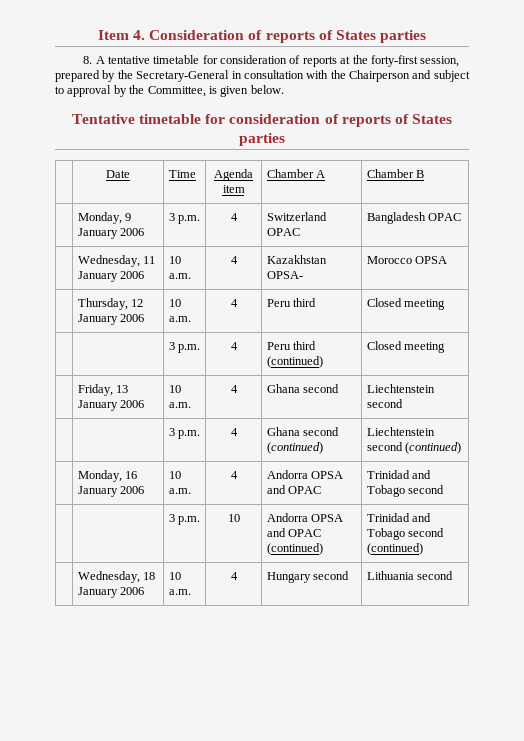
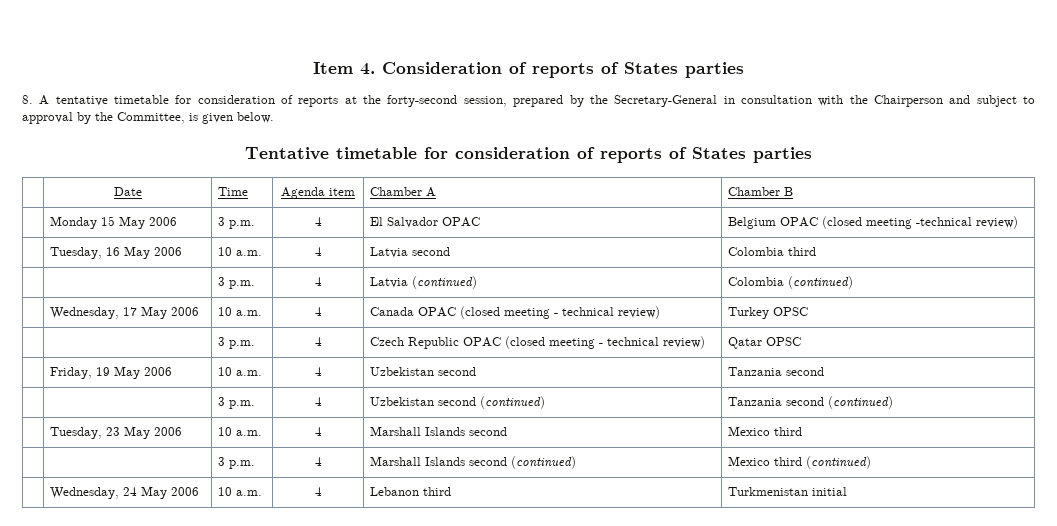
- 8. A tentative timetable for consideration of reports at the forty-first session, prepared by the Secretary-General in consultation with the Chairperson and subject to approval by the Committee, is given below.
+ 8. A tentative timetable for consideration of reports at the forty-second session, prepared by the Secretary-General in consultation with the Chairperson and subject to approval by the Committee, is given below.
- | Monday, 9 January 2006 | 3 p.m. | 4 | Switzerland OPAC | Bangladesh OPAC
- | Wednesday, 11 January 2006 | 10 a.m. | 4 | Kazakhstan OPSA- | Morocco OPSA
- | Thursday, 12 January 2006 | 10 a.m. | 4 | Peru third | Closed meeting
- | | 3 p.m. | 4 | Peru third (continued) | Closed meeting
- | Friday, 13 January 2006 | 10 a.m. | 4 | Ghana second | Liechtenstein second
+ | Monday 15 May 2006 | 3 p.m. | 4 | El Salvador OPAC | Belgium OPAC (closed meeting -technical review)
+ | Tuesday, 16 May 2006 | 10 a.m. | 4 | Latvia second | Colombia third
+ | | 3 p.m. | 4 | Latvia (continued) | Colombia (continued)
+ | Wednesday, 17 May 2006 | 10 a.m. | 4 | Canada OPAC (closed meeting - technical review) | Turkey OPSC
+ | | 3 p.m. | 4 | Czech Republic OPAC (closed meeting - technical review) | Qatar OPSC
+ | Friday, 19 May 2006 | 10 a.m. | 4 | Uzbekistan second | Tanzania second
- | | 3 p.m. | 4 | Ghana second (continued) | Liechtenstein second (continued)
- | Monday, 16 January 2006 | 10 a.m. | 4 | Andorra OPSA and OPAC | Trinidad and Tobago second
- | | 3 p.m. | 10 | Andorra OPSA and OPAC (continued) | Trinidad and Tobago second (continued)
- | Wednesday, 18 January 2006 | 10 a.m. | 4 | Hungary second | Lithuania second
+ | | 3 p.m. | 4 | Uzbekistan second (continued) | Tanzania second (continued)
+ | Tuesday, 23 May 2006 | 10 a.m. | 4 | Marshall Islands second | Mexico third
+ | | 3 p.m. | 4 | Marshall Islands second (continued) | Mexico third (continued)
+ | Wednesday, 24 May 2006 | 10 a.m. | 4 | Lebanon third | Turkmenistan initial

